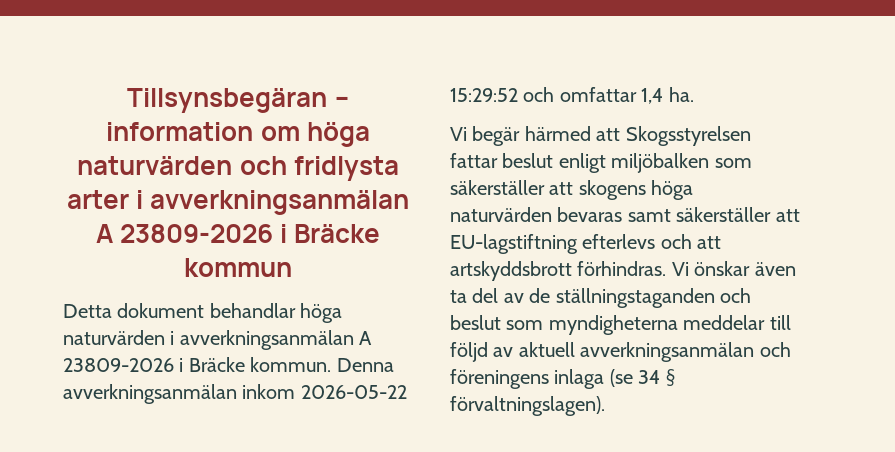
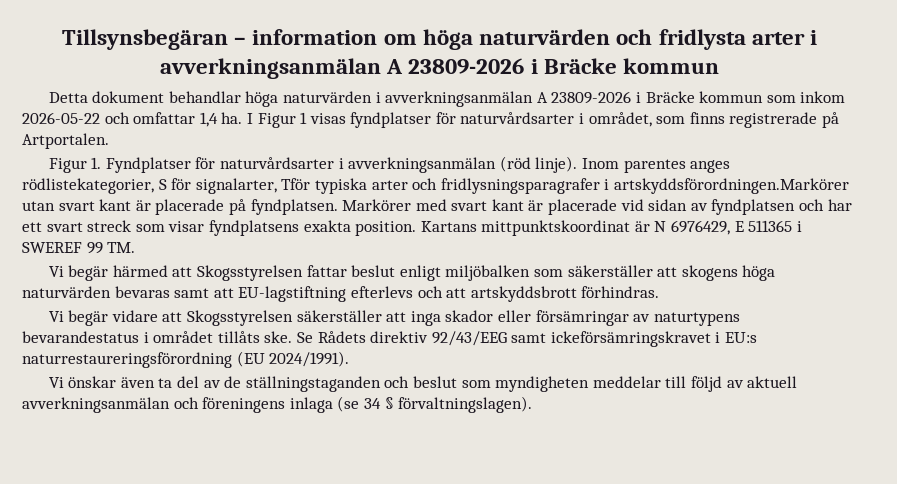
- Detta dokument behandlar höga naturvärden i avverkningsanmälan A 23809-2026 i Bräcke kommun. Denna avverkningsanmälan inkom 2026-05-22 15:29:52 och omfattar 1,4 ha.
+ Detta dokument behandlar höga naturvärden i avverkningsanmälan A 23809-2026 i Bräcke kommun som inkom 2026-05-22 och omfattar 1,4 ha. I Figur 1 visas fyndplatser för naturvårdsarter i området, som finns registrerade på Artportalen.
+ Figur 1. Fyndplatser för naturvårdsarter i avverkningsanmälan (röd linje). Inom parentes anges rödlistekategorier, S för signalarter, Tför typiska arter och fridlysningsparagrafer i artskyddsförordningen.Markörer utan svart kant är placerade på fyndplatsen. Markörer med svart kant är placerade vid sidan av fyndplatsen och har ett svart streck som visar fyndplatsens exakta position. Kartans mittpunktskoordinat är N 6976429, E 511365 i SWEREF 99 TM.
- Vi begär härmed att Skogsstyrelsen fattar beslut enligt miljöbalken som säkerställer att skogens höga naturvärden bevaras samt säkerställer att EU-lagstiftning efterlevs och att artskyddsbrott förhindras. Vi önskar även ta del av de ställningstaganden och beslut som myndigheterna meddelar till följd av aktuell avverkningsanmälan och föreningens inlaga (se 34 § förvaltningslagen).
+ Vi begär härmed att Skogsstyrelsen fattar beslut enligt miljöbalken som säkerställer att skogens höga naturvärden bevaras samt att EU-lagstiftning efterlevs och att artskyddsbrott förhindras.
+ Vi begär vidare att Skogsstyrelsen säkerställer att inga skador eller försämringar av naturtypens bevarandestatus i området tillåts ske. Se Rådets direktiv 92/43/EEG samt ickeförsämringskravet i EU:s naturrestaureringsförordning (EU 2024/1991).
+ Vi önskar även ta del av de ställningstaganden och beslut som myndigheten meddelar till följd av aktuell avverkningsanmälan och föreningens inlaga (se 34 § förvaltningslagen).

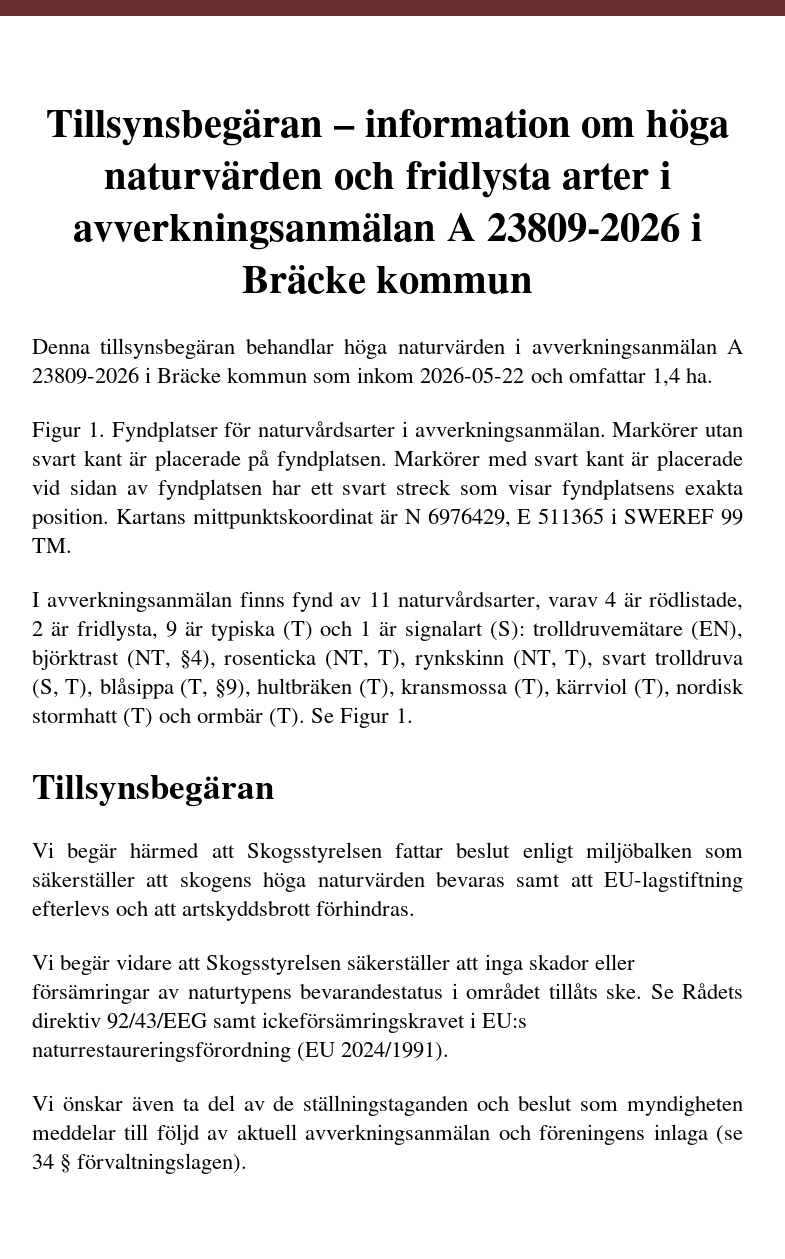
- Detta dokument behandlar höga naturvärden i avverkningsanmälan A 23809-2026 i Bräcke kommun som inkom 2026-05-22 och omfattar 1,4 ha. I Figur 1 visas fyndplatser för naturvårdsarter i området, som finns registrerade på Artportalen.
+ Denna tillsynsbegäran behandlar höga naturvärden i avverkningsanmälan A 23809-2026 i Bräcke kommun som inkom 2026-05-22 och omfattar 1,4 ha.
- Figur 1. Fyndplatser för naturvårdsarter i avverkningsanmälan (röd linje). Inom parentes anges rödlistekategorier, S för signalarter, Tför typiska arter och fridlysningsparagrafer i artskyddsförordningen.Markörer utan svart kant är placerade på fyndplatsen.
+ Figur 1. Fyndplatser för naturvårdsarter i avverkningsanmälan. Markörer utan svart kant är placerade på fyndplatsen.
- Markörer med svart kant är placerade vid sidan av fyndplatsen och har ett svart streck som visar fyndplatsens exakta position.
+ Markörer med svart kant är placerade vid sidan av fyndplatsen har ett svart streck som visar fyndplatsens exakta position.
+ I avverkningsanmälan finns fynd av 11 naturvårdsarter, varav 4 är rödlistade, 2 är fridlysta, 9 är typiska (T) och 1 är signalart (S): trolldruvemätare (EN), björktrast (NT, §4), rosenticka (NT, T), rynkskinn (NT, T), svart trolldruva (S, T), blåsippa (T, §9), hultbräken (T), kransmossa (T), kärrviol (T), nordisk stormhatt (T) och ormbär (T). Se Figur 1.
+ Tillsynsbegäran

